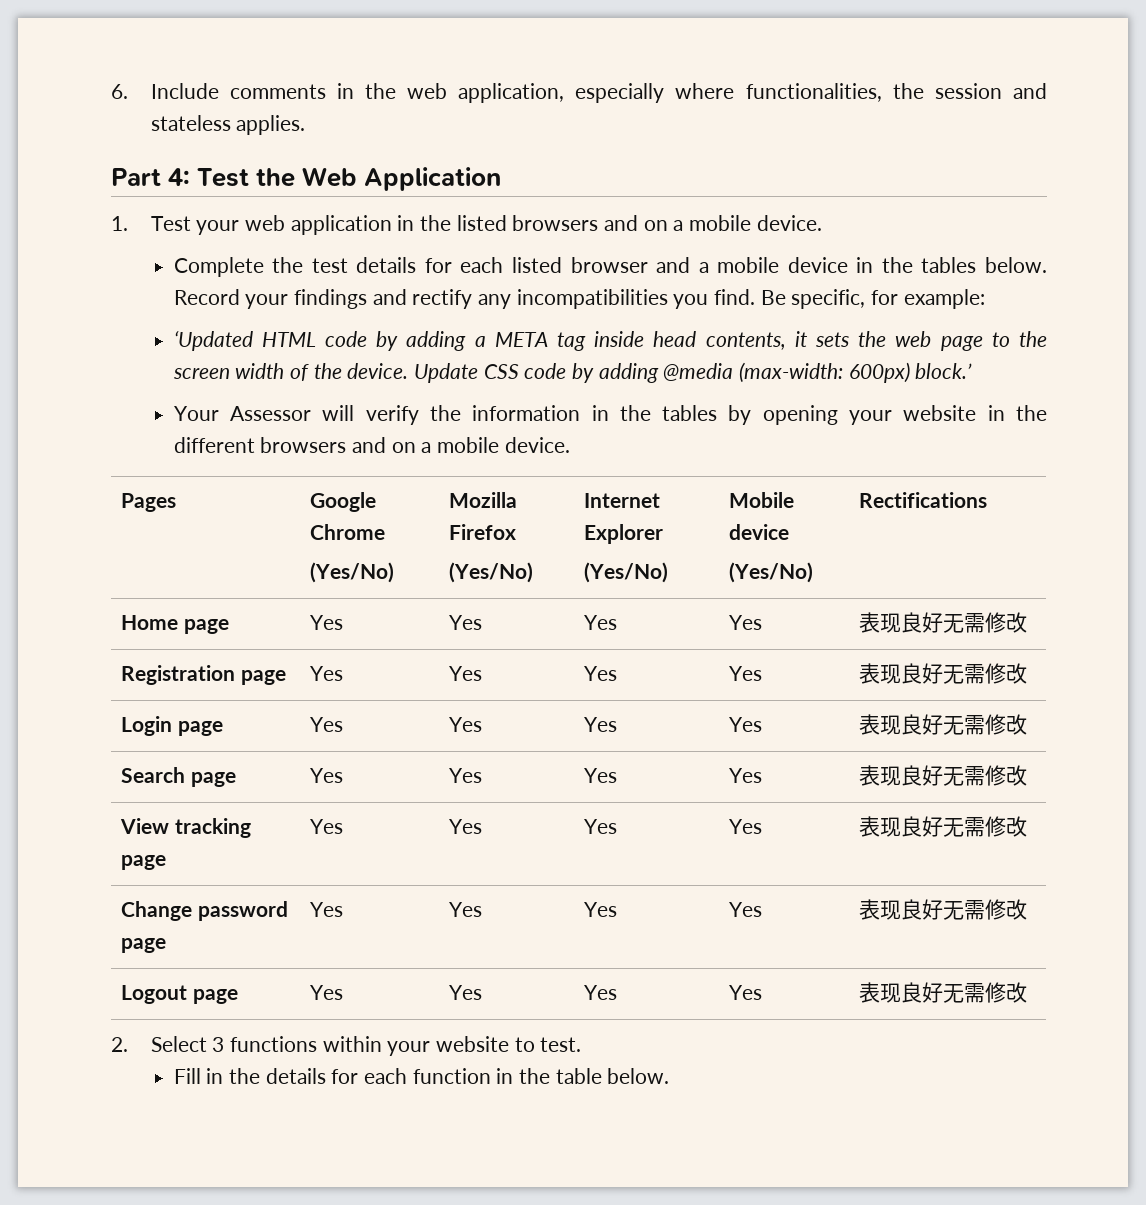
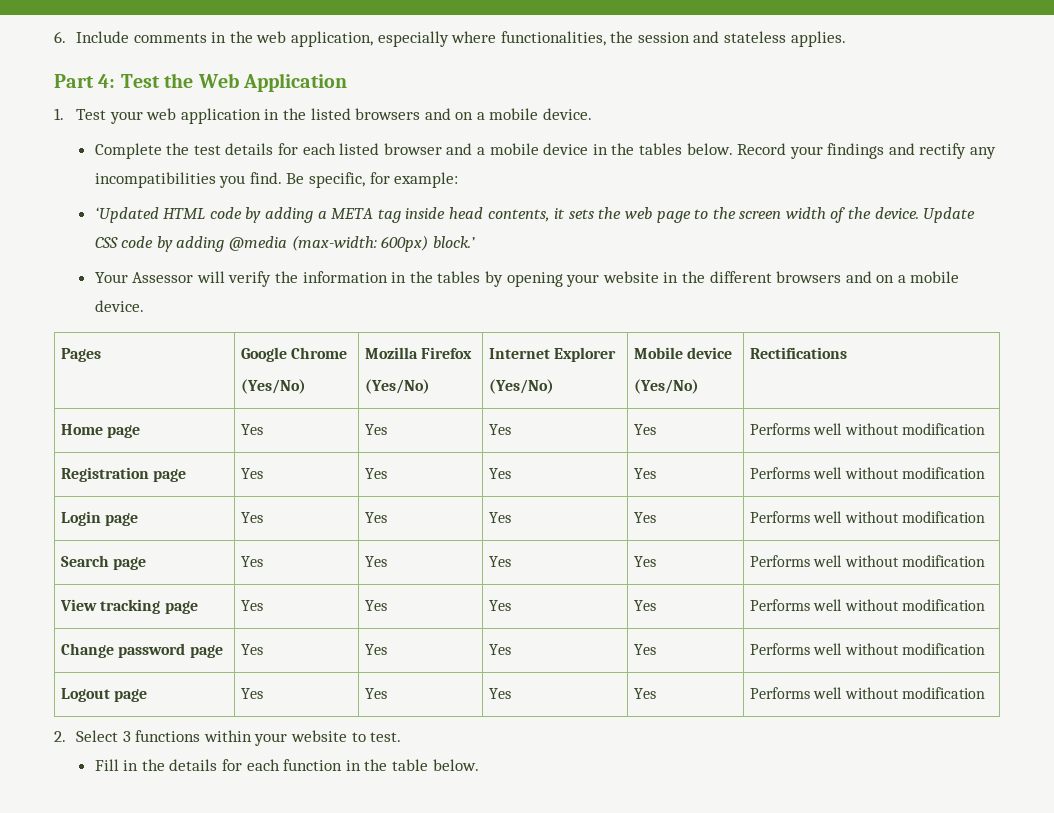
- Home page | Yes | Yes | Yes | Yes | 表现良好无需修改
+ Home page | Yes | Yes | Yes | Yes | Performs well without modification
- Registration page | Yes | Yes | Yes | Yes | 表现良好无需修改
+ Registration page | Yes | Yes | Yes | Yes | Performs well without modification
- Login page | Yes | Yes | Yes | Yes | 表现良好无需修改
+ Login page | Yes | Yes | Yes | Yes | Performs well without modification
- Search page | Yes | Yes | Yes | Yes | 表现良好无需修改
+ Search page | Yes | Yes | Yes | Yes | Performs well without modification
- View tracking page | Yes | Yes | Yes | Yes | 表现良好无需修改
+ View tracking page | Yes | Yes | Yes | Yes | Performs well without modification
- Change password page | Yes | Yes | Yes | Yes | 表现良好无需修改
+ Change password page | Yes | Yes | Yes | Yes | Performs well without modification
- Logout page | Yes | Yes | Yes | Yes | 表现良好无需修改
+ Logout page | Yes | Yes | Yes | Yes | Performs well without modification

